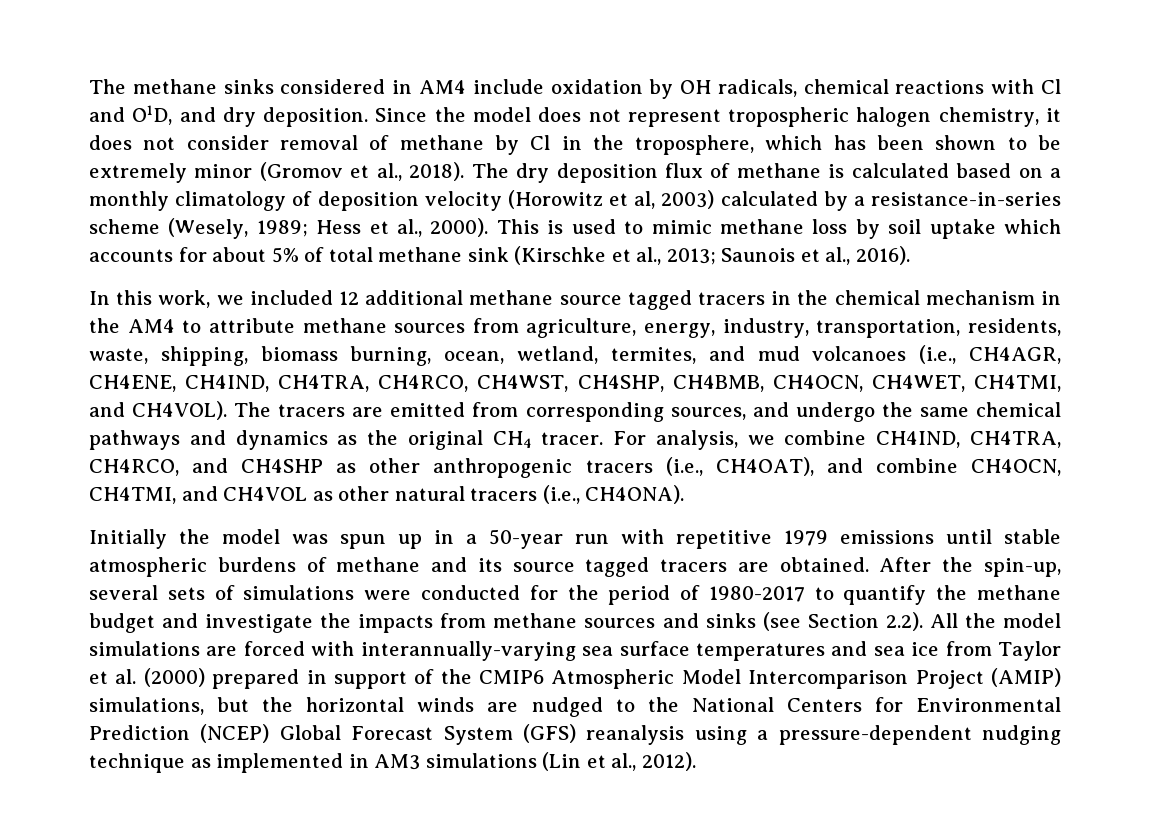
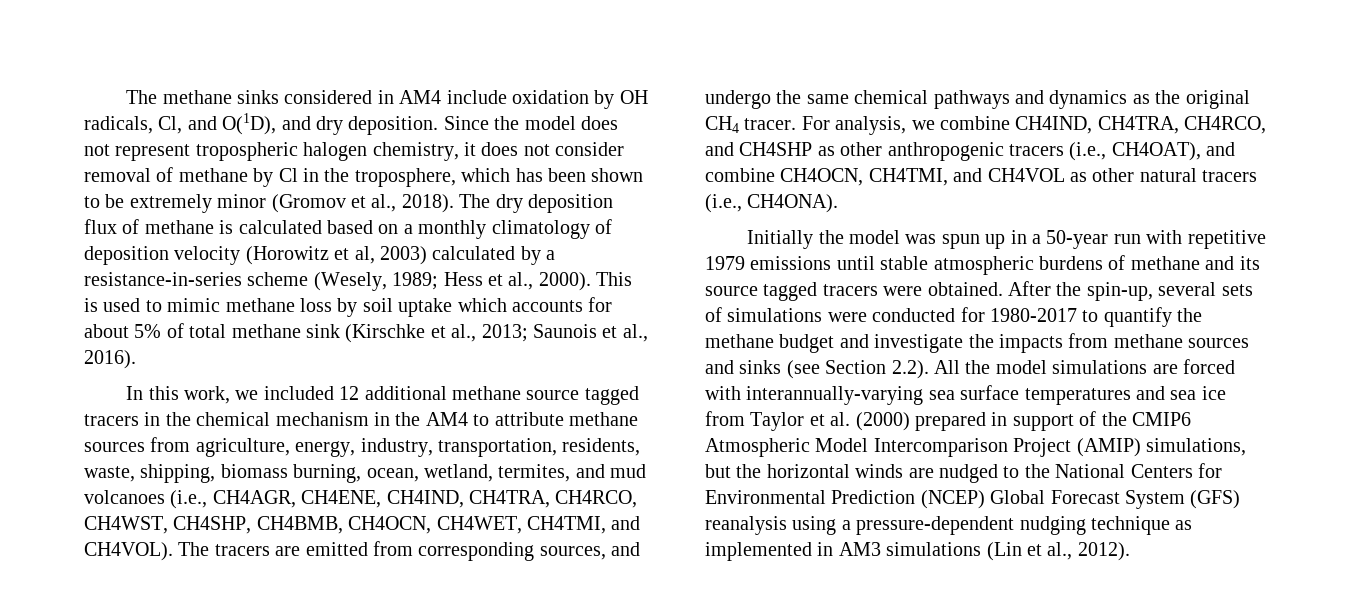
- The methane sinks considered in AM4 include oxidation by OH radicals, chemical reactions with Cl and O1D, and dry deposition.
+ The methane sinks considered in AM4 include oxidation by OH radicals, Cl, and O(1D), and dry deposition.
- Initially the model was spun up in a 50-year run with repetitive 1979 emissions until stable atmospheric burdens of methane and its source tagged tracers are obtained.
+ Initially the model was spun up in a 50-year run with repetitive 1979 emissions until stable atmospheric burdens of methane and its source tagged tracers were obtained.
- After the spin-up, several sets of simulations were conducted for the period of 1980-2017 to quantify the methane budget and investigate the impacts from methane sources and sinks (see Section 2.2). All the model simulations are forced with interannually-varying sea surface temperatures and sea ice from Taylor et al. (2000) prepared in support of the CMIP6 Atmospheric Model Intercomparison Project (AMIP) simulations, but the horizontal winds are nudged to the National Centers for Environmental Prediction (NCEP) Global Forecast System (GFS) reanalysis using a pressure-dependent nudging technique as implemented in AM3 simulations (Lin et al., 2012).
+ After the spin-up, several sets of simulations were conducted for 1980-2017 to quantify the methane budget and investigate the impacts from methane sources and sinks (see Section 2.2). All the model simulations are forced with interannually-varying sea surface temperatures and sea ice from Taylor et al. (2000) prepared in support of the CMIP6 Atmospheric Model Intercomparison Project (AMIP) simulations, but the horizontal winds are nudged to the National Centers for Environmental Prediction (NCEP) Global Forecast System (GFS) reanalysis using a pressure-dependent nudging technique as implemented in AM3 simulations (Lin et al., 2012).

